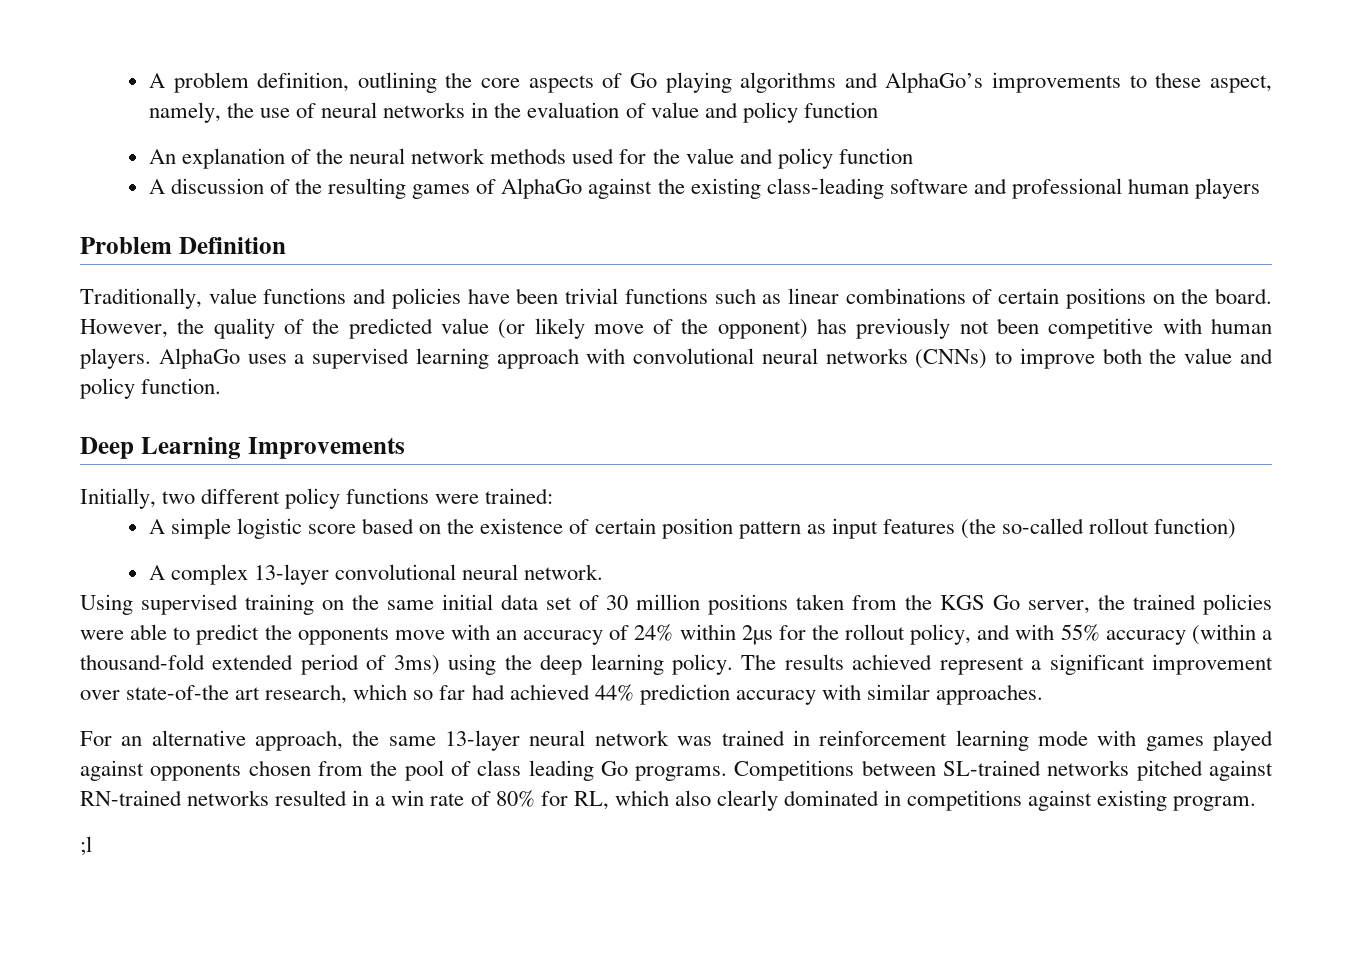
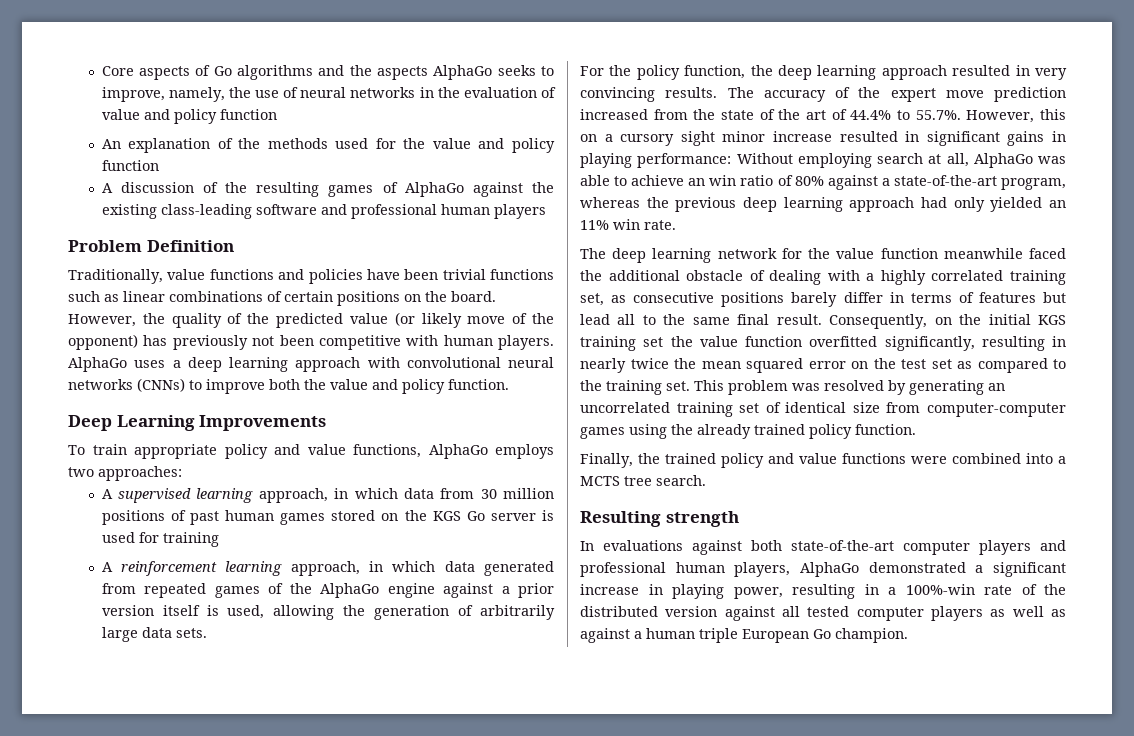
- A problem definition, outlining the core aspects of Go playing algorithms and AlphaGo’s improvements to these aspect, namely, the use of neural networks in the evaluation of value and policy function
+ Core aspects of Go algorithms and the aspects AlphaGo seeks to improve, namely, the use of neural networks in the evaluation of value and policy function
- An explanation of the neural network methods used for the value and policy function
+ An explanation of the methods used for the value and policy function
- AlphaGo uses a supervised learning approach with convolutional neural networks (CNNs) to improve both the value and policy function.
+ AlphaGo uses a deep learning approach with convolutional neural networks (CNNs) to improve both the value and policy function.
- Initially, two different policy functions were trained:
- A simple logistic score based on the existence of certain position pattern as input features (the so-called rollout function)
- A complex 13-layer convolutional neural network.
- Using supervised training on the same initial data set of 30 million positions taken from the KGS Go server, the trained policies were able to predict the opponents move with an accuracy of 24% within 2µs for the rollout policy, and with 55% accuracy (within a thousand-fold extended period of 3ms) using the deep learning policy. The results achieved represent a significant improvement over state-of-the art research, which so far had achieved 44% prediction accuracy with similar approaches.
- For an alternative approach, the same 13-layer neural network was trained in reinforcement learning mode with games played against opponents chosen from the pool of class leading Go programs. Competitions between SL-trained networks pitched against RN-trained networks resulted in a win rate of 80% for RL, which also clearly dominated in competitions against existing program.
- ;l
+ To train appropriate policy and value functions, AlphaGo employs two approaches:
+ A supervised learning approach, in which data from 30 million positions of past human games stored on the KGS Go server is used for training
+ A reinforcement learning approach, in which data generated from repeated games of the AlphaGo engine against a prior version itself is used, allowing the generation of arbitrarily large data sets.
+ For the policy function, the deep learning approach resulted in very convincing results. The accuracy of the expert move prediction increased from the state of the art of 44.4% to 55.7%. However, this on a cursory sight minor increase resulted in significant gains in playing performance: Without employing search at all, AlphaGo was able to achieve an win ratio of 80% against a state-of-the-art program, whereas the previous deep learning approach had only yielded an 11% win rate.
+ The deep learning network for the value function meanwhile faced the additional obstacle of dealing with a highly correlated training set, as consecutive positions barely differ in terms of features but lead all to the same final result. Consequently, on the initial KGS training set the value function overfitted significantly, resulting in nearly twice the mean squared error on the test set as compared to the training set. This problem was resolved by generating an uncorrelated training set of identical size from computer-computer games using the already trained policy function.
+ Finally, the trained policy and value functions were combined into a MCTS tree search.
+ Resulting strength
+ In evaluations against both state-of-the-art computer players and professional human players, AlphaGo demonstrated a significant increase in playing power, resulting in a 100%-win rate of the distributed version against all tested computer players as well as against a human triple European Go champion.

